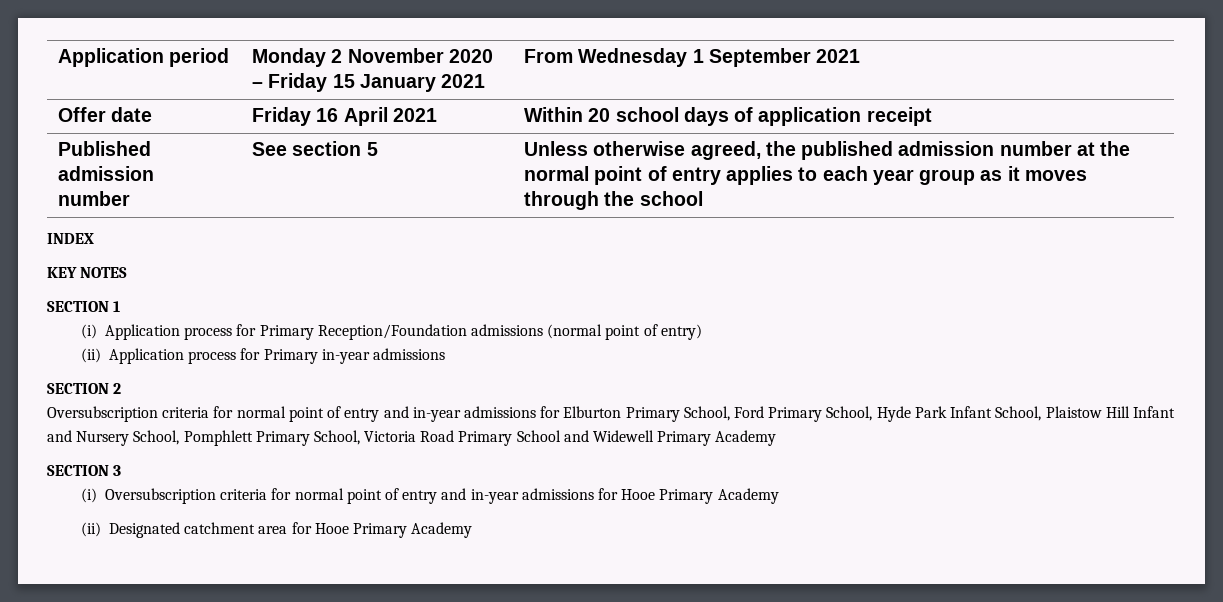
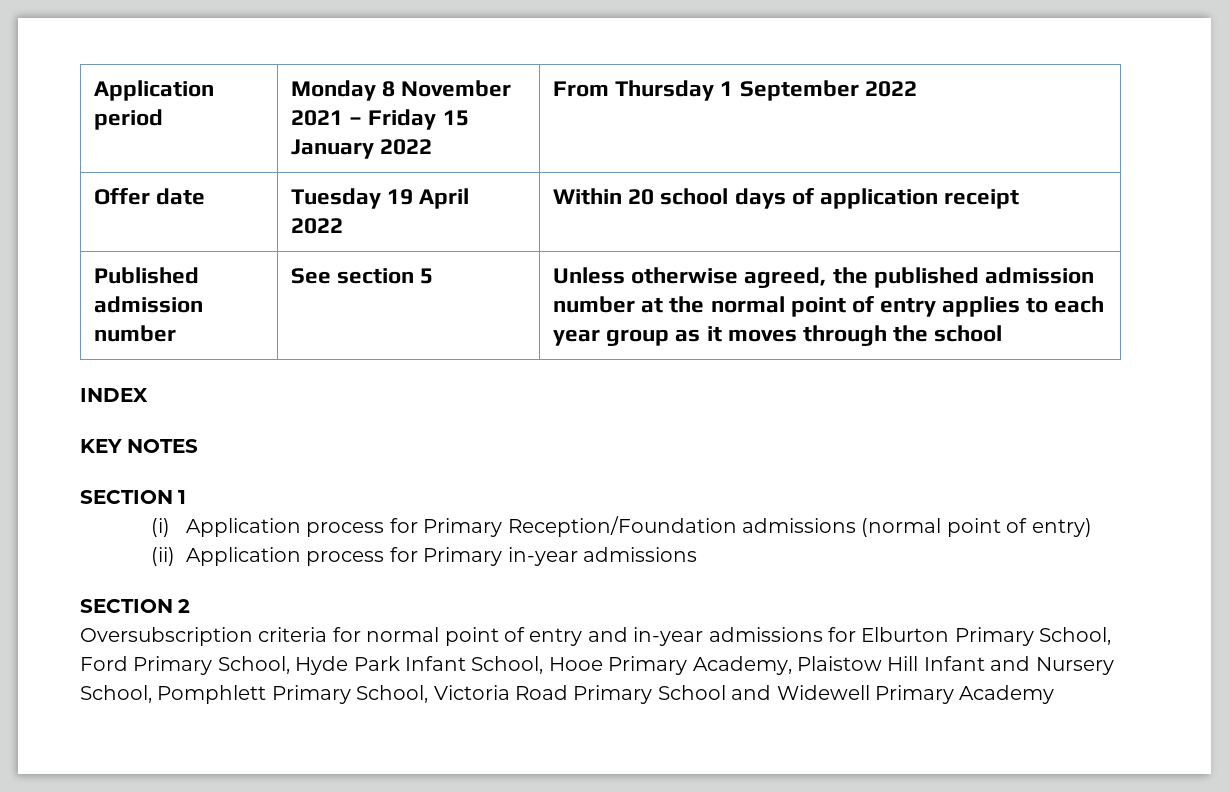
- Application period | Monday 2 November 2020 – Friday 15 January 2021 | From Wednesday 1 September 2021
+ Application period | Monday 8 November 2021 – Friday 15 January 2022 | From Thursday 1 September 2022
- Offer date | Friday 16 April 2021 | Within 20 school days of application receipt
+ Offer date | Tuesday 19 April 2022 | Within 20 school days of application receipt
- Oversubscription criteria for normal point of entry and in-year admissions for Elburton Primary School, Ford Primary School, Hyde Park Infant School, Plaistow Hill Infant and Nursery School, Pomphlett Primary School, Victoria Road Primary School and Widewell Primary Academy
+ Oversubscription criteria for normal point of entry and in-year admissions for Elburton Primary School, Ford Primary School, Hyde Park Infant School, Hooe Primary Academy, Plaistow Hill Infant and Nursery School, Pomphlett Primary School, Victoria Road Primary School and Widewell Primary Academy
- SECTION 3
- (i) Oversubscription criteria for normal point of entry and in-year admissions for Hooe Primary Academy
- (ii) Designated catchment area for Hooe Primary Academy

